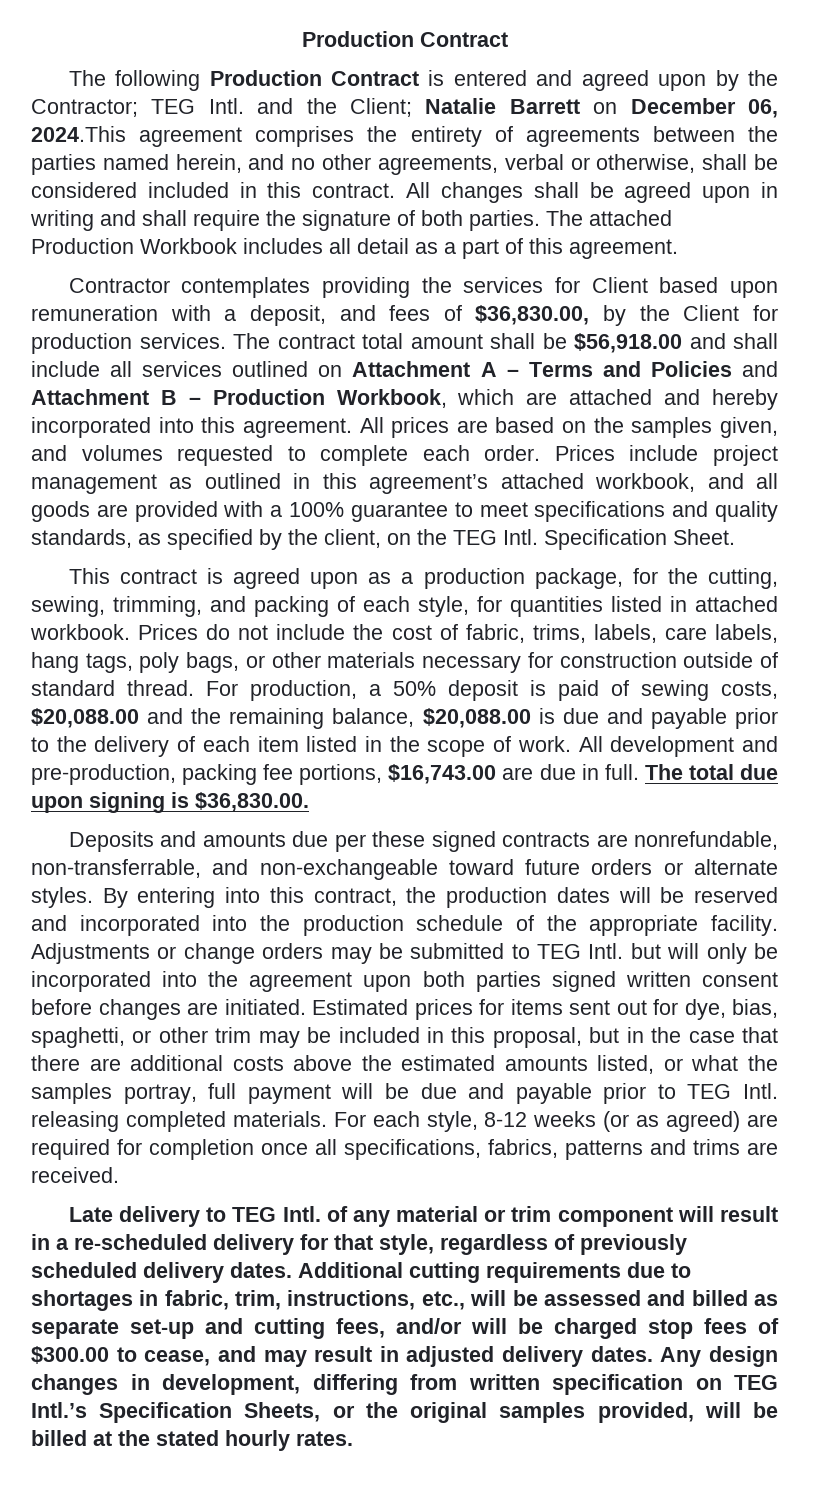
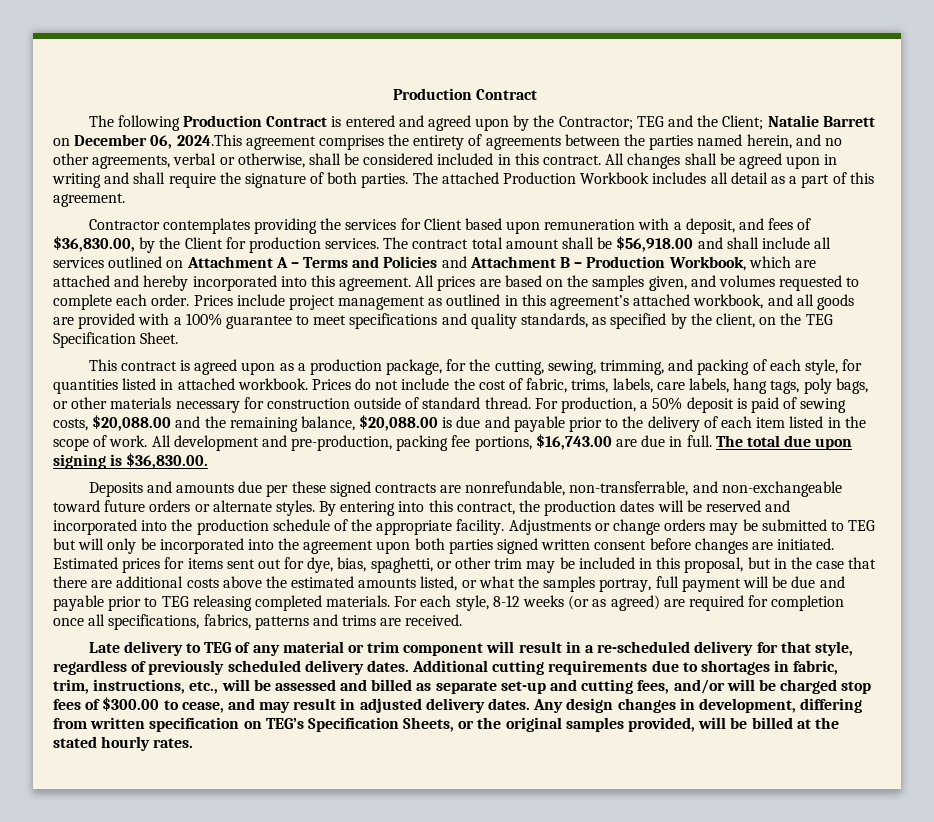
- The following Production Contract is entered and agreed upon by the Contractor; TEG Intl. and the Client; Natalie Barrett on December 06, 2024.This agreement comprises the entirety of agreements between the parties named herein, and no other agreements, verbal or otherwise, shall be considered included in this contract.
+ The following Production Contract is entered and agreed upon by the Contractor; TEG and the Client; Natalie Barrett on December 06, 2024.This agreement comprises the entirety of agreements between the parties named herein, and no other agreements, verbal or otherwise, shall be considered included in this contract.
- Prices include project management as outlined in this agreement’s attached workbook, and all goods are provided with a 100% guarantee to meet specifications and quality standards, as specified by the client, on the TEG Intl. Specification Sheet.
+ Prices include project management as outlined in this agreement’s attached workbook, and all goods are provided with a 100% guarantee to meet specifications and quality standards, as specified by the client, on the TEG Specification Sheet.
- Adjustments or change orders may be submitted to TEG Intl. but will only be incorporated into the agreement upon both parties signed written consent before changes are initiated.
+ Adjustments or change orders may be submitted to TEG but will only be incorporated into the agreement upon both parties signed written consent before changes are initiated.
- Estimated prices for items sent out for dye, bias, spaghetti, or other trim may be included in this proposal, but in the case that there are additional costs above the estimated amounts listed, or what the samples portray, full payment will be due and payable prior to TEG Intl. releasing completed materials.
+ Estimated prices for items sent out for dye, bias, spaghetti, or other trim may be included in this proposal, but in the case that there are additional costs above the estimated amounts listed, or what the samples portray, full payment will be due and payable prior to TEG releasing completed materials.
- Late delivery to TEG Intl. of any material or trim component will result in a re-scheduled delivery for that style, regardless of previously scheduled delivery dates.
+ Late delivery to TEG of any material or trim component will result in a re-scheduled delivery for that style, regardless of previously scheduled delivery dates.
- Any design changes in development, differing from written specification on TEG Intl.’s Specification Sheets, or the original samples provided, will be billed at the stated hourly rates.
+ Any design changes in development, differing from written specification on TEG’s Specification Sheets, or the original samples provided, will be billed at the stated hourly rates.

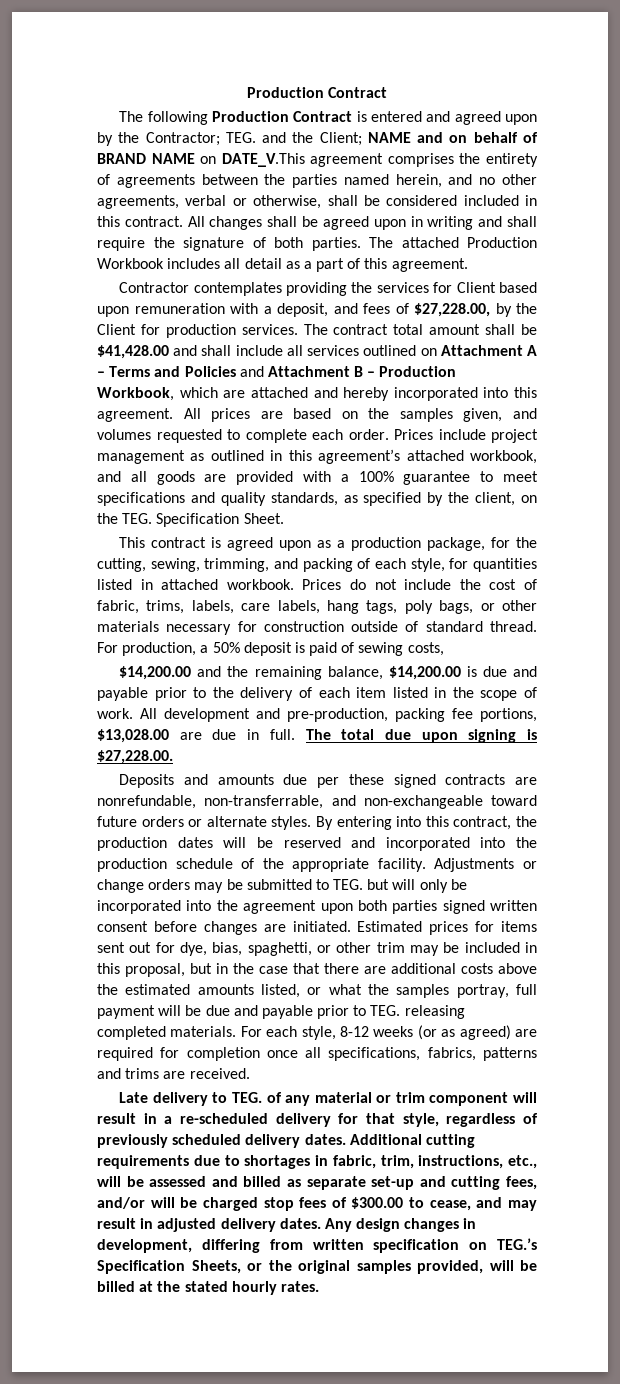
- The following Production Contract is entered and agreed upon by the Contractor; TEG and the Client; Natalie Barrett on December 06, 2024.This agreement comprises the entirety of agreements between the parties named herein, and no other agreements, verbal or otherwise, shall be considered included in this contract.
+ The following Production Contract is entered and agreed upon by the Contractor; TEG. and the Client; NAME and on behalf of BRAND NAME on DATE_V.This agreement comprises the entirety of agreements between the parties named herein, and no other agreements, verbal or otherwise, shall be considered included in this contract.
- Contractor contemplates providing the services for Client based upon remuneration with a deposit, and fees of $36,830.00, by the Client for production services.
+ Contractor contemplates providing the services for Client based upon remuneration with a deposit, and fees of $27,228.00, by the Client for production services.
- The contract total amount shall be $56,918.00 and shall include all services outlined on Attachment A – Terms and Policies and Attachment B – Production Workbook, which are attached and hereby incorporated into this agreement.
+ The contract total amount shall be $41,428.00 and shall include all services outlined on Attachment A – Terms and Policies and Attachment B – Production Workbook, which are attached and hereby incorporated into this agreement.
- Prices include project management as outlined in this agreement’s attached workbook, and all goods are provided with a 100% guarantee to meet specifications and quality standards, as specified by the client, on the TEG Specification Sheet.
+ Prices include project management as outlined in this agreement’s attached workbook, and all goods are provided with a 100% guarantee to meet specifications and quality standards, as specified by the client, on the TEG. Specification Sheet.
- For production, a 50% deposit is paid of sewing costs, $20,088.00 and the remaining balance, $20,088.00 is due and payable prior to the delivery of each item listed in the scope of work.
+ For production, a 50% deposit is paid of sewing costs,
+ $14,200.00 and the remaining balance, $14,200.00 is due and payable prior to the delivery of each item listed in the scope of work.
- All development and pre-production, packing fee portions, $16,743.00 are due in full.
+ All development and pre-production, packing fee portions, $13,028.00 are due in full.
- The total due upon signing is $36,830.00.
+ The total due upon signing is $27,228.00.
- Adjustments or change orders may be submitted to TEG but will only be incorporated into the agreement upon both parties signed written consent before changes are initiated.
+ Adjustments or change orders may be submitted to TEG. but will only be incorporated into the agreement upon both parties signed written consent before changes are initiated.
- Estimated prices for items sent out for dye, bias, spaghetti, or other trim may be included in this proposal, but in the case that there are additional costs above the estimated amounts listed, or what the samples portray, full payment will be due and payable prior to TEG releasing completed materials.
+ Estimated prices for items sent out for dye, bias, spaghetti, or other trim may be included in this proposal, but in the case that there are additional costs above the estimated amounts listed, or what the samples portray, full payment will be due and payable prior to TEG. releasing completed materials.
- Late delivery to TEG of any material or trim component will result in a re-scheduled delivery for that style, regardless of previously scheduled delivery dates.
+ Late delivery to TEG. of any material or trim component will result in a re-scheduled delivery for that style, regardless of previously scheduled delivery dates.
- Any design changes in development, differing from written specification on TEG’s Specification Sheets, or the original samples provided, will be billed at the stated hourly rates.
+ Any design changes in development, differing from written specification on TEG.’s Specification Sheets, or the original samples provided, will be billed at the stated hourly rates.

